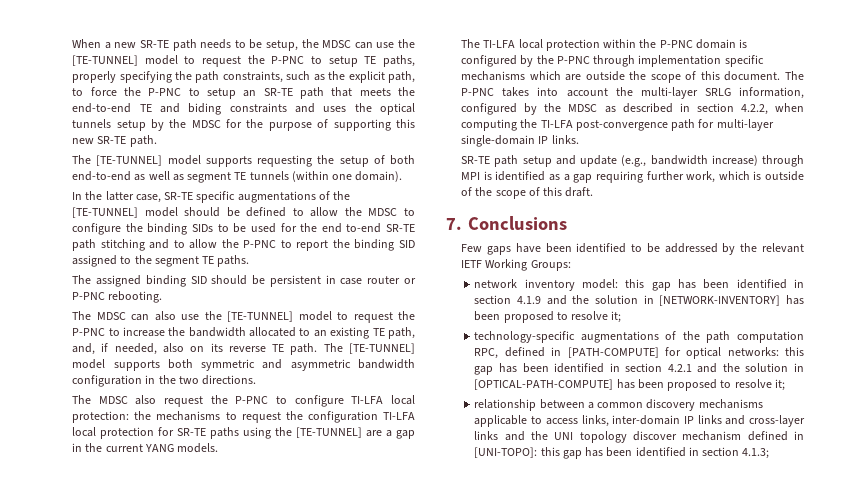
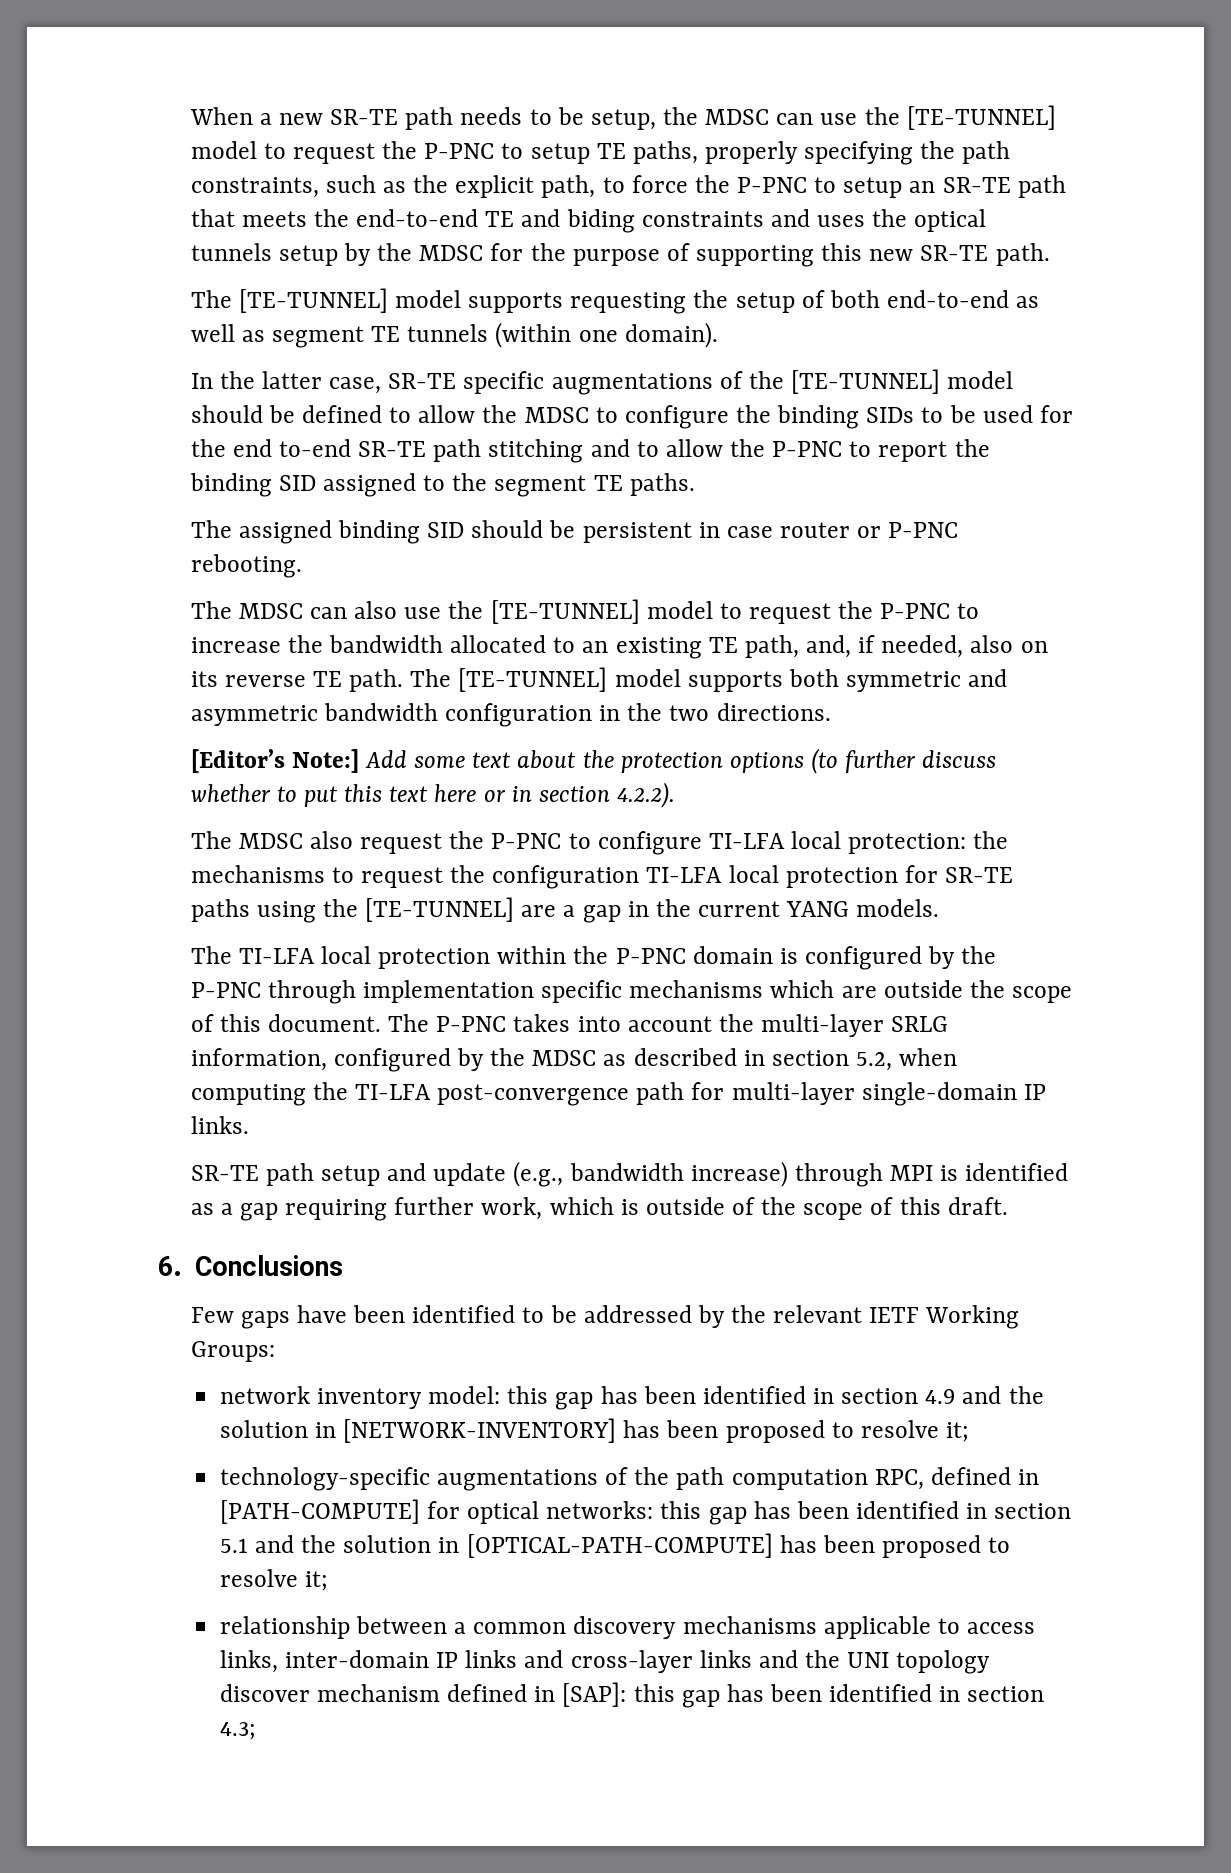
+ [Editor’s Note:] Add some text about the protection options (to further discuss whether to put this text here or in section 4.2.2).
- The P-PNC takes into account the multi-layer SRLG information, configured by the MDSC as described in section 4.2.2, when computing the TI-LFA post-convergence path for multi-layer single-domain IP links.
+ The P-PNC takes into account the multi-layer SRLG information, configured by the MDSC as described in section 5.2, when computing the TI-LFA post-convergence path for multi-layer single-domain IP links.
- 7. Conclusions
+ 6. Conclusions
- network inventory model: this gap has been identified in section 4.1.9 and the solution in [NETWORK-INVENTORY] has been proposed to resolve it;
+ network inventory model: this gap has been identified in section 4.9 and the solution in [NETWORK-INVENTORY] has been proposed to resolve it;
- technology-specific augmentations of the path computation RPC, defined in [PATH-COMPUTE] for optical networks: this gap has been identified in section 4.2.1 and the solution in [OPTICAL-PATH-COMPUTE] has been proposed to resolve it;
+ technology-specific augmentations of the path computation RPC, defined in [PATH-COMPUTE] for optical networks: this gap has been identified in section 5.1 and the solution in [OPTICAL-PATH-COMPUTE] has been proposed to resolve it;
- relationship between a common discovery mechanisms applicable to access links, inter-domain IP links and cross-layer links and the UNI topology discover mechanism defined in [UNI-TOPO]: this gap has been identified in section 4.1.3;
+ relationship between a common discovery mechanisms applicable to access links, inter-domain IP links and cross-layer links and the UNI topology discover mechanism defined in [SAP]: this gap has been identified in section 4.3;

